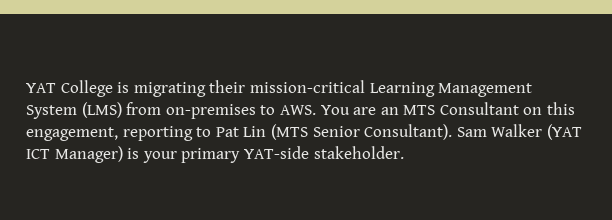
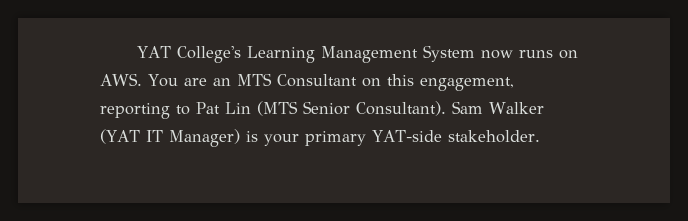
- YAT College is migrating their mission-critical Learning Management System (LMS) from on-premises to AWS. You are an MTS Consultant on this engagement, reporting to Pat Lin (MTS Senior Consultant).
+ YAT College's Learning Management System now runs on AWS. You are an MTS Consultant on this engagement, reporting to Pat Lin (MTS Senior Consultant).
- Sam Walker (YAT ICT Manager) is your primary YAT-side stakeholder.
+ Sam Walker (YAT IT Manager) is your primary YAT-side stakeholder.

